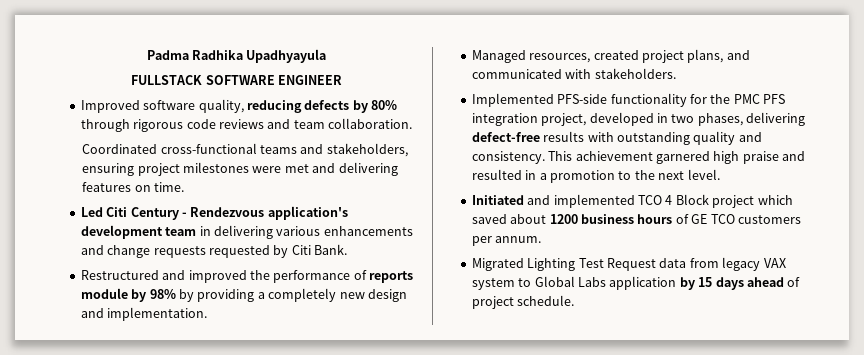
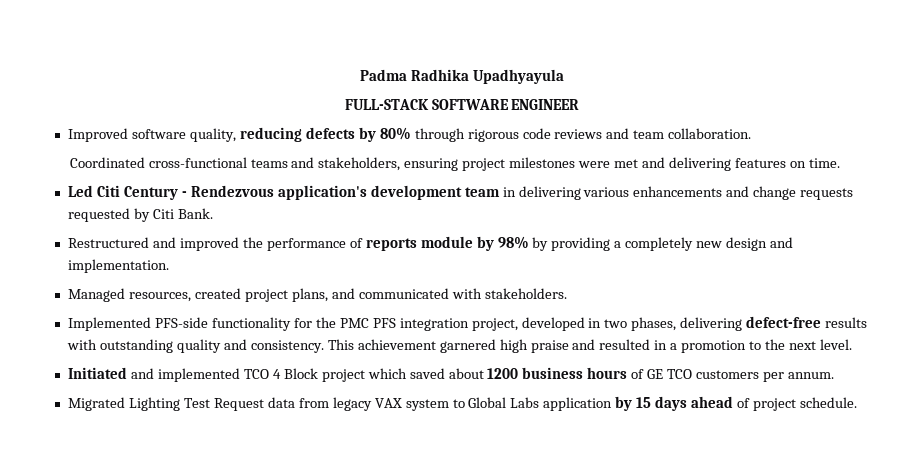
- FULLSTACK SOFTWARE ENGINEER
+ FULL-STACK SOFTWARE ENGINEER

